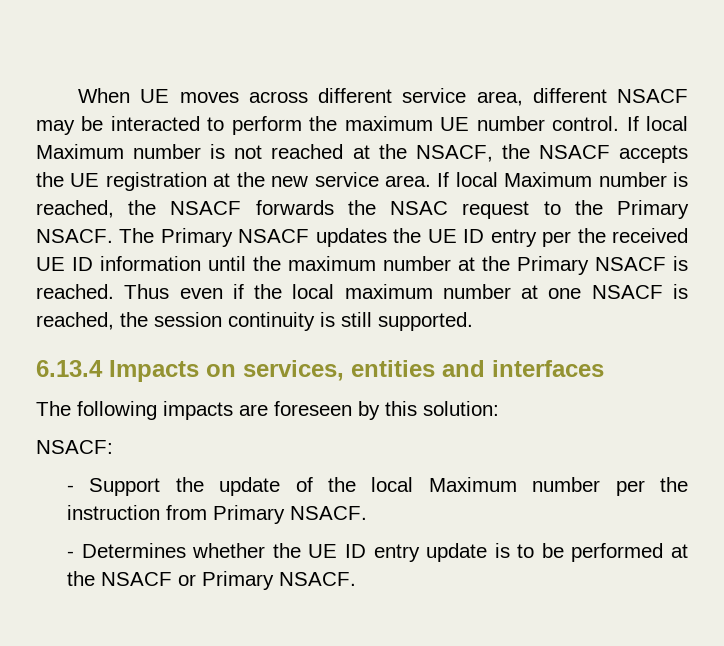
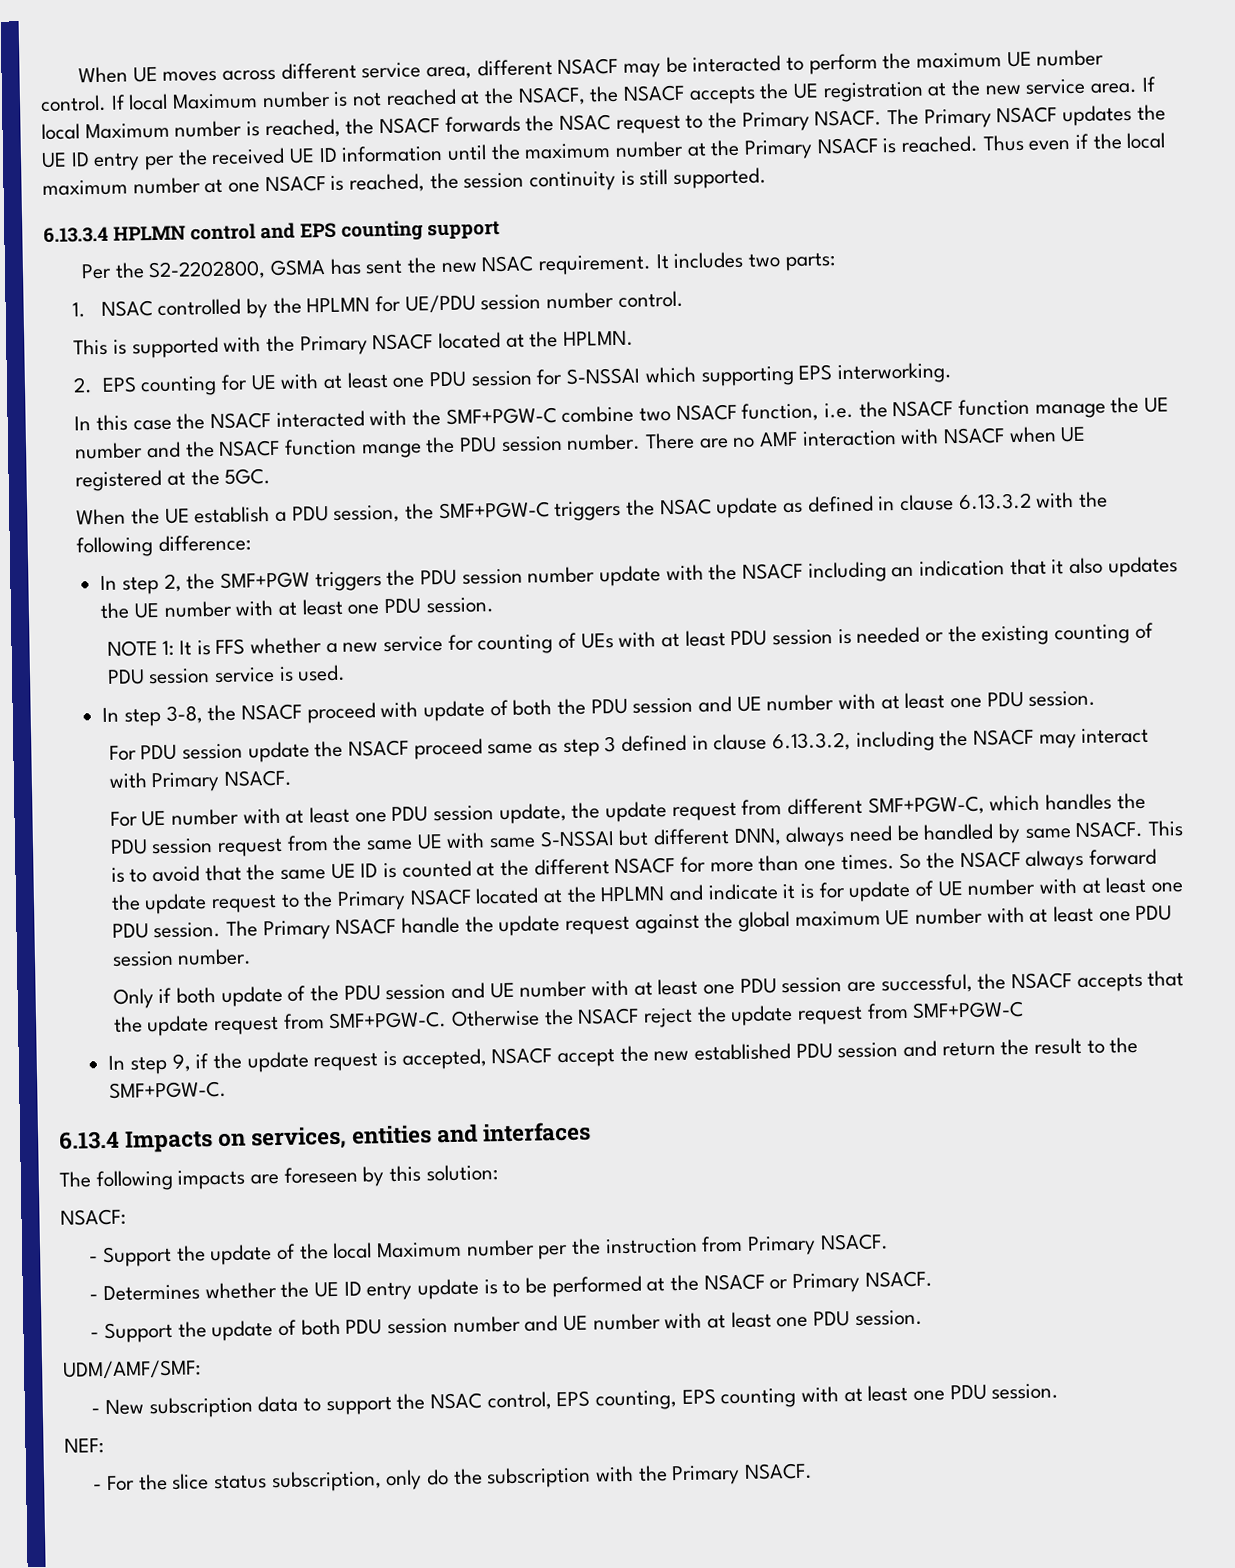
+ 6.13.3.4 HPLMN control and EPS counting support
+ Per the S2-2202800, GSMA has sent the new NSAC requirement. It includes two parts:
+ 1. NSAC controlled by the HPLMN for UE/PDU session number control.
+ This is supported with the Primary NSACF located at the HPLMN.
+ 2. EPS counting for UE with at least one PDU session for S-NSSAI which supporting EPS interworking.
+ In this case the NSACF interacted with the SMF+PGW-C combine two NSACF function, i.e. the NSACF function manage the UE number and the NSACF function mange the PDU session number. There are no AMF interaction with NSACF when UE registered at the 5GC.
+ When the UE establish a PDU session, the SMF+PGW-C triggers the NSAC update as defined in clause 6.13.3.2 with the following difference:
+ In step 2, the SMF+PGW triggers the PDU session number update with the NSACF including an indication that it also updates the UE number with at least one PDU session.
+ NOTE 1: It is FFS whether a new service for counting of UEs with at least PDU session is needed or the existing counting of PDU session service is used.
+ In step 3-8, the NSACF proceed with update of both the PDU session and UE number with at least one PDU session.
+ For PDU session update the NSACF proceed same as step 3 defined in clause 6.13.3.2, including the NSACF may interact with Primary NSACF.
+ For UE number with at least one PDU session update, the update request from different SMF+PGW-C, which handles the PDU session request from the same UE with same S-NSSAI but different DNN, always need be handled by same NSACF. This is to avoid that the same UE ID is counted at the different NSACF for more than one times. So the NSACF always forward the update request to the Primary NSACF located at the HPLMN and indicate it is for update of UE number with at least one PDU session. The Primary NSACF handle the update request against the global maximum UE number with at least one PDU session number.
+ Only if both update of the PDU session and UE number with at least one PDU session are successful, the NSACF accepts that the update request from SMF+PGW-C. Otherwise the NSACF reject the update request from SMF+PGW-C
+ In step 9, if the update request is accepted, NSACF accept the new established PDU session and return the result to the SMF+PGW-C.
+ - Support the update of both PDU session number and UE number with at least one PDU session.
+ UDM/AMF/SMF:
+ - New subscription data to support the NSAC control, EPS counting, EPS counting with at least one PDU session.
+ NEF:
+ - For the slice status subscription, only do the subscription with the Primary NSACF.

